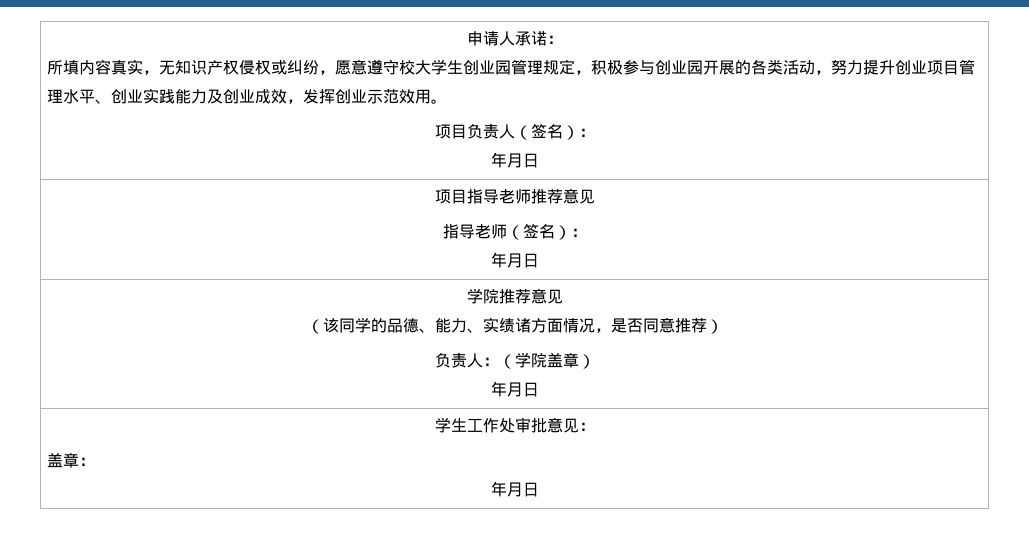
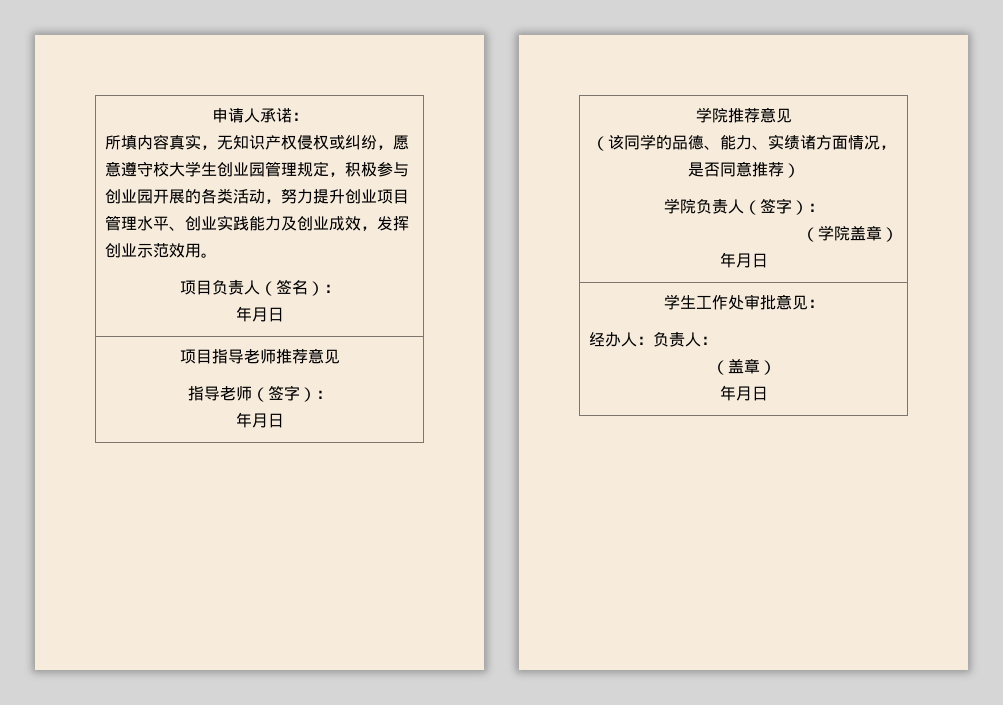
  项目指导老师推荐意见
- 指导老师（签名）：
+ 指导老师（签字）：
  学院推荐意见
  （该同学的品德、能力、实绩诸方面情况，是否同意推荐）
- 负责人：（学院盖章）
+ 学院负责人（签字）：
+ （学院盖章）
  学生工作处审批意见：
- 盖章：
+ 经办人：负责人：
+ （盖章）

